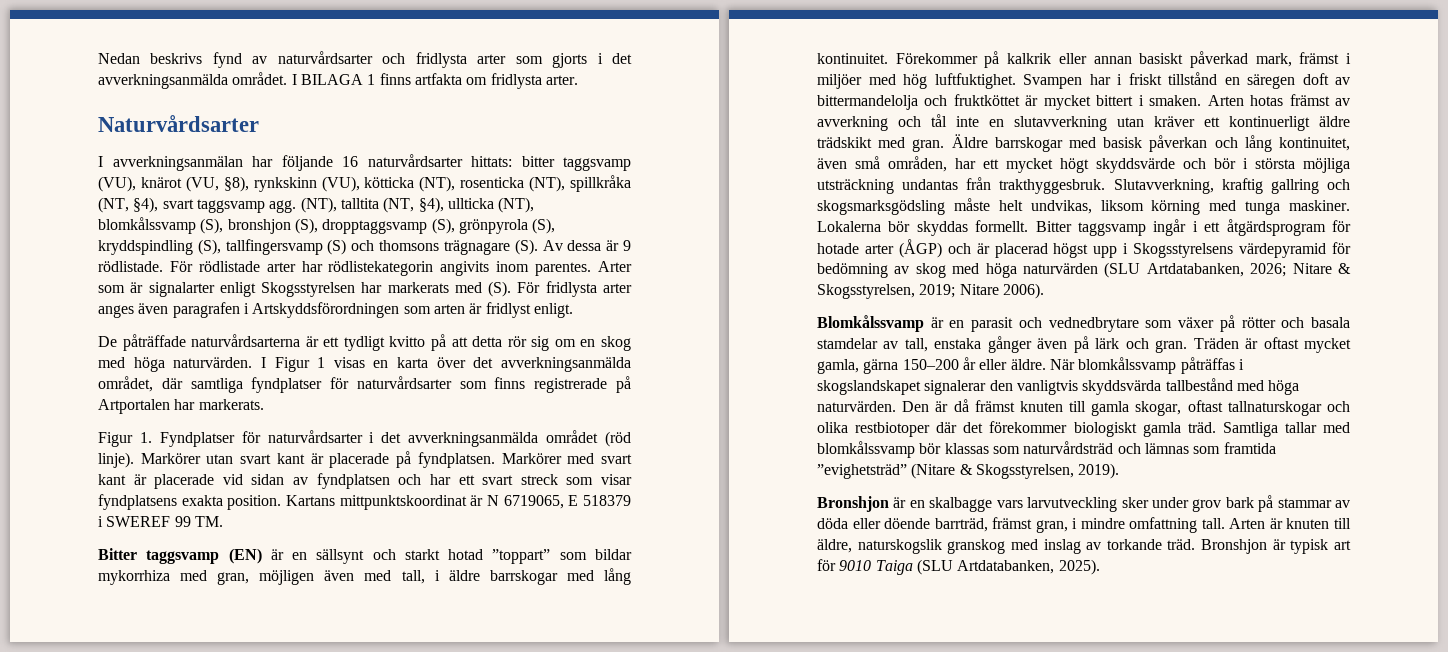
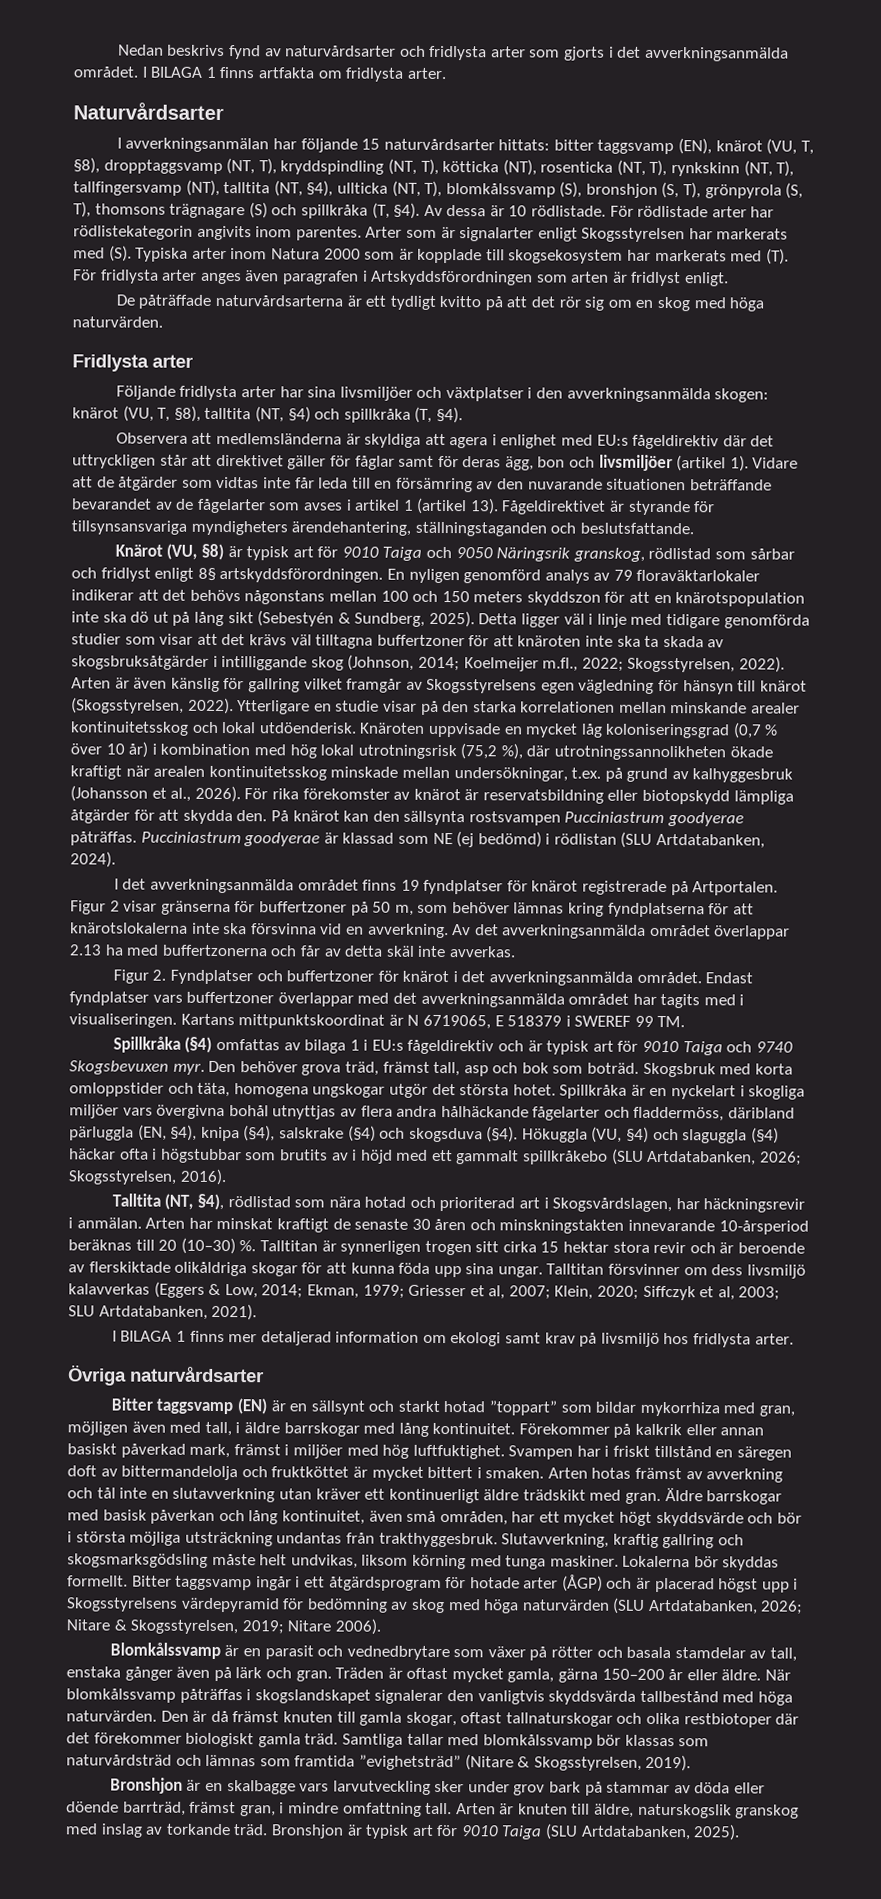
- I avverkningsanmälan har följande 16 naturvårdsarter hittats: bitter taggsvamp (VU), knärot (VU, §8), rynkskinn (VU), kötticka (NT), rosenticka (NT), spillkråka (NT, §4), svart taggsvamp agg. (NT), talltita (NT, §4), ullticka (NT), blomkålssvamp (S), bronshjon (S), dropptaggsvamp (S), grönpyrola (S), kryddspindling (S), tallfingersvamp (S) och thomsons trägnagare (S). Av dessa är 9 rödlistade.
+ I avverkningsanmälan har följande 15 naturvårdsarter hittats: bitter taggsvamp (EN), knärot (VU, T, §8), dropptaggsvamp (NT, T), kryddspindling (NT, T), kötticka (NT), rosenticka (NT, T), rynkskinn (NT, T), tallfingersvamp (NT), talltita (NT, §4), ullticka (NT, T), blomkålssvamp (S), bronshjon (S, T), grönpyrola (S, T), thomsons trägnagare (S) och spillkråka (T, §4). Av dessa är 10 rödlistade.
- Arter som är signalarter enligt Skogsstyrelsen har markerats med (S). För fridlysta arter anges även paragrafen i Artskyddsförordningen som arten är fridlyst enligt.
+ Arter som är signalarter enligt Skogsstyrelsen har markerats med (S). Typiska arter inom Natura 2000 som är kopplade till skogsekosystem har markerats med (T). För fridlysta arter anges även paragrafen i Artskyddsförordningen som arten är fridlyst enligt.
- De påträffade naturvårdsarterna är ett tydligt kvitto på att detta rör sig om en skog med höga naturvärden. I Figur 1 visas en karta över det avverkningsanmälda området, där samtliga fyndplatser för naturvårdsarter som finns registrerade på Artportalen har markerats.
- Figur 1. Fyndplatser för naturvårdsarter i det avverkningsanmälda området (röd linje). Markörer utan svart kant är placerade på fyndplatsen. Markörer med svart kant är placerade vid sidan av fyndplatsen och har ett svart streck som visar fyndplatsens exakta position.
+ De påträffade naturvårdsarterna är ett tydligt kvitto på att det rör sig om en skog med höga naturvärden.
+ Fridlysta arter
+ Följande fridlysta arter har sina livsmiljöer och växtplatser i den avverkningsanmälda skogen: knärot (VU, T, §8), talltita (NT, §4) och spillkråka (T, §4).
+ Observera att medlemsländerna är skyldiga att agera i enlighet med EU:s fågeldirektiv där det uttryckligen står att direktivet gäller för fåglar samt för deras ägg, bon och livsmiljöer (artikel 1). Vidare att de åtgärder som vidtas inte får leda till en försämring av den nuvarande situationen beträffande bevarandet av de fågelarter som avses i artikel 1 (artikel 13). Fågeldirektivet är styrande för tillsynsansvariga myndigheters ärendehantering, ställningstaganden och beslutsfattande.
+ Knärot (VU, §8) är typisk art för 9010 Taiga och 9050 Näringsrik granskog, rödlistad som sårbar och fridlyst enligt 8§ artskyddsförordningen. En nyligen genomförd analys av 79 floraväktarlokaler indikerar att det behövs någonstans mellan 100 och 150 meters skyddszon för att en knärotspopulation inte ska dö ut på lång sikt (Sebestyén & Sundberg, 2025). Detta ligger väl i linje med tidigare genomförda studier som visar att det krävs väl tilltagna buffertzoner för att knäroten inte ska ta skada av skogsbruksåtgärder i intilliggande skog (Johnson, 2014; Koelmeijer m.fl., 2022; Skogsstyrelsen, 2022). Arten är även känslig för gallring vilket framgår av Skogsstyrelsens egen vägledning för hänsyn till knärot (Skogsstyrelsen, 2022). Ytterligare en studie visar på den starka korrelationen mellan minskande arealer kontinuitetsskog och lokal utdöenderisk. Knäroten uppvisade en mycket låg koloniseringsgrad (0,7 % över 10 år) i kombination med hög lokal utrotningsrisk (75,2 %), där utrotningssannolikheten ökade kraftigt när arealen kontinuitetsskog minskade mellan undersökningar, t.ex. på grund av kalhyggesbruk (Johansson et al., 2026). För rika förekomster av knärot är reservatsbildning eller biotopskydd lämpliga åtgärder för att skydda den. På knärot kan den sällsynta rostsvampen Pucciniastrum goodyerae påträffas. Pucciniastrum goodyerae är klassad som NE (ej bedömd) i rödlistan (SLU Artdatabanken, 2024).
+ I det avverkningsanmälda området finns 19 fyndplatser för knärot registrerade på Artportalen. Figur 2 visar gränserna för buffertzoner på 50 m, som behöver lämnas kring fyndplatserna för att knärotslokalerna inte ska försvinna vid en avverkning. Av det avverkningsanmälda området överlappar 2.13 ha med buffertzonerna och får av detta skäl inte avverkas.
+ Figur 2. Fyndplatser och buffertzoner för knärot i det avverkningsanmälda området. Endast fyndplatser vars buffertzoner överlappar med det avverkningsanmälda området har tagits med i visualiseringen.
+ Spillkråka (§4) omfattas av bilaga 1 i EU:s fågeldirektiv och är typisk art för 9010 Taiga och 9740 Skogsbevuxen myr. Den behöver grova träd, främst tall, asp och bok som boträd. Skogsbruk med korta omloppstider och täta, homogena ungskogar utgör det största hotet. Spillkråka är en nyckelart i skogliga miljöer vars övergivna bohål utnyttjas av flera andra hålhäckande fågelarter och fladdermöss, däribland pärluggla (EN, §4), knipa (§4), salskrake (§4) och skogsduva (§4). Hökuggla (VU, §4) och slaguggla (§4) häckar ofta i högstubbar som brutits av i höjd med ett gammalt spillkråkebo (SLU Artdatabanken, 2026; Skogsstyrelsen, 2016).
+ Talltita (NT, §4), rödlistad som nära hotad och prioriterad art i Skogsvårdslagen, har häckningsrevir i anmälan. Arten har minskat kraftigt de senaste 30 åren och minskningstakten innevarande 10-årsperiod beräknas till 20 (10–30) %. Talltitan är synnerligen trogen sitt cirka 15 hektar stora revir och är beroende av flerskiktade olikåldriga skogar för att kunna föda upp sina ungar. Talltitan försvinner om dess livsmiljö kalavverkas (Eggers & Low, 2014; Ekman, 1979; Griesser et al, 2007; Klein, 2020; Siffczyk et al, 2003; SLU Artdatabanken, 2021).
+ I BILAGA 1 finns mer detaljerad information om ekologi samt krav på livsmiljö hos fridlysta arter.
+ Övriga naturvårdsarter

